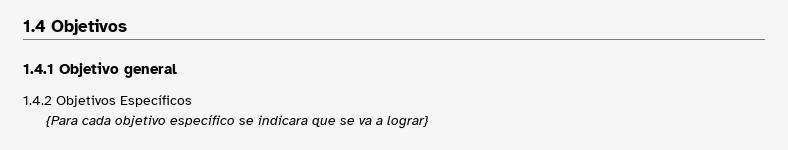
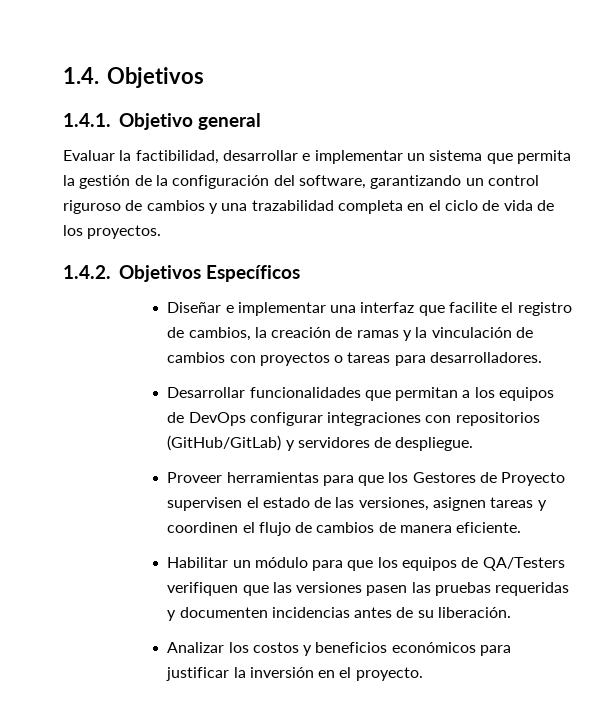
- 1.4 Objetivos
+ 1.4. Objetivos
- 1.4.1 Objetivo general
+ 1.4.1. Objetivo general
- 1.4.2 Objetivos Específicos
- {Para cada objetivo específico se indicara que se va a lograr}
+ Evaluar la factibilidad, desarrollar e implementar un sistema que permita la gestión de la configuración del software, garantizando un control riguroso de cambios y una trazabilidad completa en el ciclo de vida de los proyectos.
+ 1.4.2. Objetivos Específicos
+ Diseñar e implementar una interfaz que facilite el registro de cambios, la creación de ramas y la vinculación de cambios con proyectos o tareas para desarrolladores.
+ Desarrollar funcionalidades que permitan a los equipos de DevOps configurar integraciones con repositorios (GitHub/GitLab) y servidores de despliegue.
+ Proveer herramientas para que los Gestores de Proyecto supervisen el estado de las versiones, asignen tareas y coordinen el flujo de cambios de manera eficiente.
+ Habilitar un módulo para que los equipos de QA/Testers verifiquen que las versiones pasen las pruebas requeridas y documenten incidencias antes de su liberación.
+ Analizar los costos y beneficios económicos para justificar la inversión en el proyecto.

